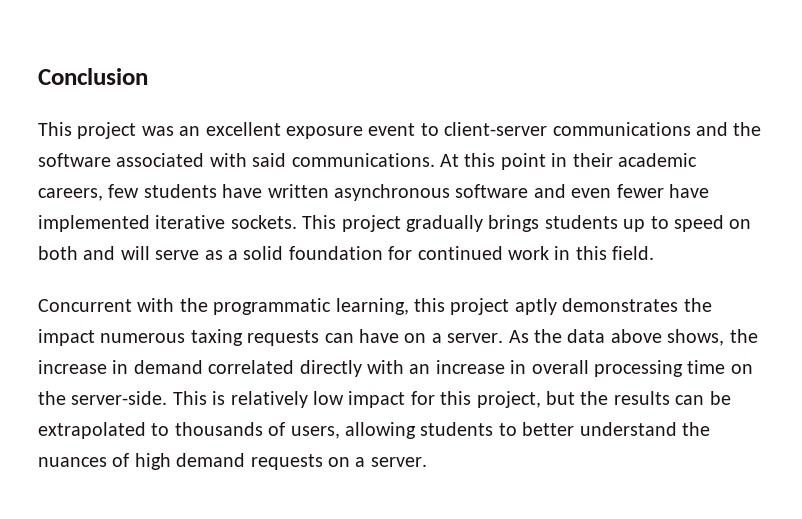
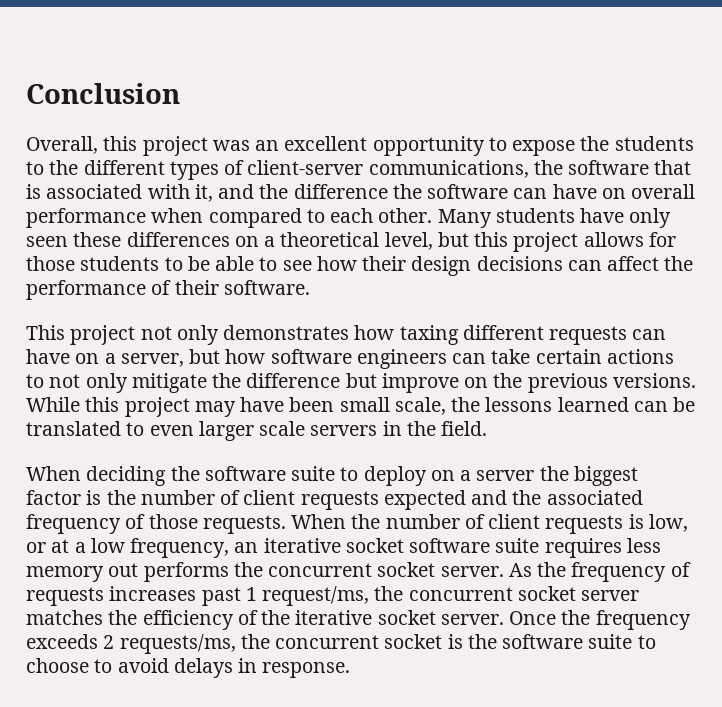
- This project was an excellent exposure event to client-server communications and the software associated with said communications. At this point in their academic careers, few students have written asynchronous software and even fewer have implemented iterative sockets. This project gradually brings students up to speed on both and will serve as a solid foundation for continued work in this field.
- Concurrent with the programmatic learning, this project aptly demonstrates the impact numerous taxing requests can have on a server. As the data above shows, the increase in demand correlated directly with an increase in overall processing time on the server-side. This is relatively low impact for this project, but the results can be extrapolated to thousands of users, allowing students to better understand the nuances of high demand requests on a server.
+ Overall, this project was an excellent opportunity to expose the students to the different types of client-server communications, the software that is associated with it, and the difference the software can have on overall performance when compared to each other. Many students have only seen these differences on a theoretical level, but this project allows for those students to be able to see how their design decisions can affect the performance of their software.
+ This project not only demonstrates how taxing different requests can have on a server, but how software engineers can take certain actions to not only mitigate the difference but improve on the previous versions. While this project may have been small scale, the lessons learned can be translated to even larger scale servers in the field.
+ When deciding the software suite to deploy on a server the biggest factor is the number of client requests expected and the associated frequency of those requests. When the number of client requests is low, or at a low frequency, an iterative socket software suite requires less memory out performs the concurrent socket server. As the frequency of requests increases past 1 request/ms, the concurrent socket server matches the efficiency of the iterative socket server. Once the frequency exceeds 2 requests/ms, the concurrent socket is the software suite to choose to avoid delays in response.

